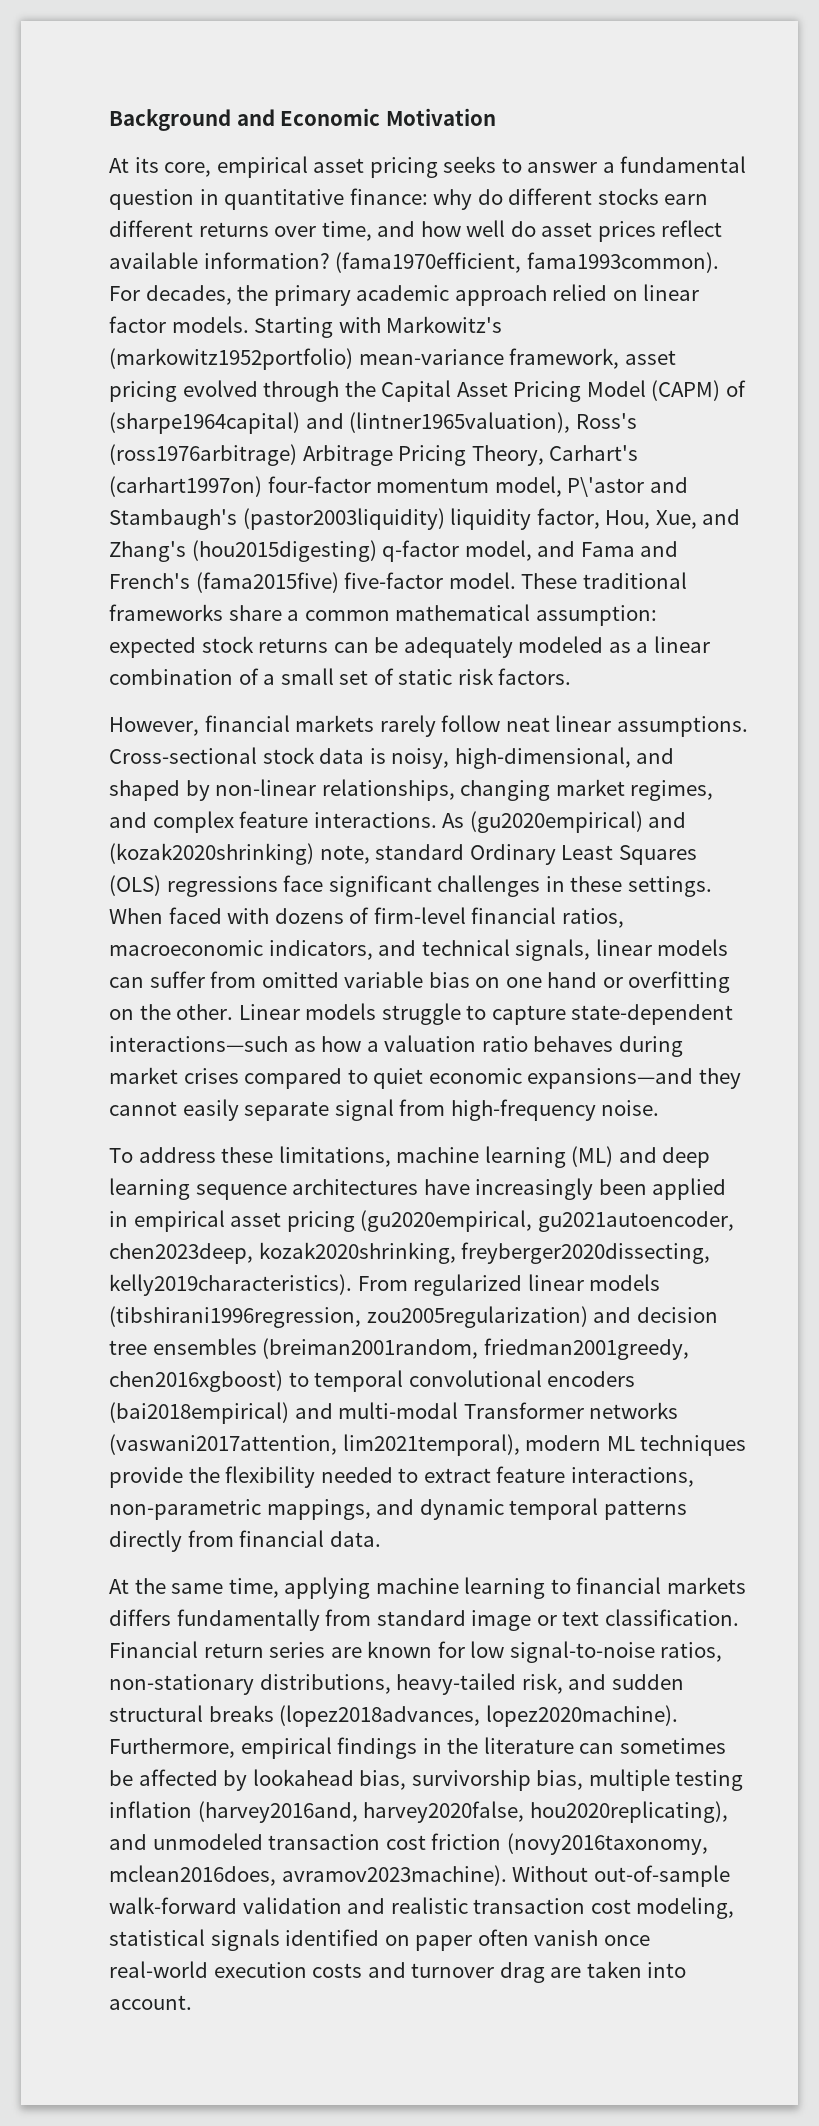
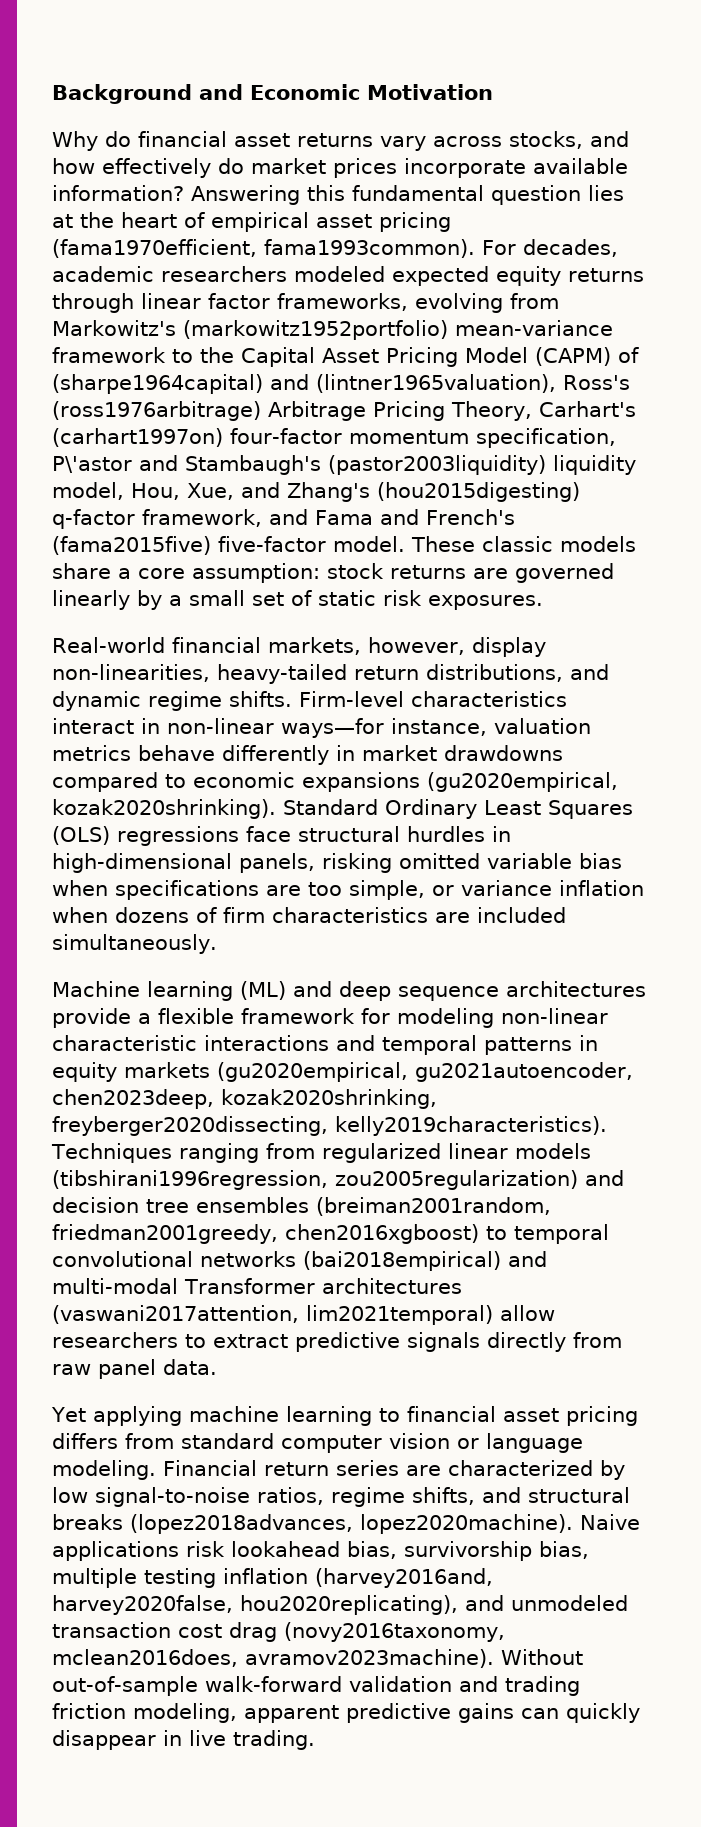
- At its core, empirical asset pricing seeks to answer a fundamental question in quantitative finance: why do different stocks earn different returns over time, and how well do asset prices reflect available information? (fama1970efficient, fama1993common). For decades, the primary academic approach relied on linear factor models. Starting with Markowitz's (markowitz1952portfolio) mean-variance framework, asset pricing evolved through the Capital Asset Pricing Model (CAPM) of (sharpe1964capital) and (lintner1965valuation), Ross's (ross1976arbitrage) Arbitrage Pricing Theory, Carhart's (carhart1997on) four-factor momentum model, P\'astor and Stambaugh's (pastor2003liquidity) liquidity factor, Hou, Xue, and Zhang's (hou2015digesting) q-factor model, and Fama and French's (fama2015five) five-factor model.
+ Why do financial asset returns vary across stocks, and how effectively do market prices incorporate available information? Answering this fundamental question lies at the heart of empirical asset pricing (fama1970efficient, fama1993common). For decades, academic researchers modeled expected equity returns through linear factor frameworks, evolving from Markowitz's (markowitz1952portfolio) mean-variance framework to the Capital Asset Pricing Model (CAPM) of (sharpe1964capital) and (lintner1965valuation), Ross's (ross1976arbitrage) Arbitrage Pricing Theory, Carhart's (carhart1997on) four-factor momentum specification, P\'astor and Stambaugh's (pastor2003liquidity) liquidity model, Hou, Xue, and Zhang's (hou2015digesting) q-factor framework, and Fama and French's (fama2015five) five-factor model.
- These traditional frameworks share a common mathematical assumption: expected stock returns can be adequately modeled as a linear combination of a small set of static risk factors.
- However, financial markets rarely follow neat linear assumptions. Cross-sectional stock data is noisy, high-dimensional, and shaped by non-linear relationships, changing market regimes, and complex feature interactions. As (gu2020empirical) and (kozak2020shrinking) note, standard Ordinary Least Squares (OLS) regressions face significant challenges in these settings. When faced with dozens of firm-level financial ratios, macroeconomic indicators, and technical signals, linear models can suffer from omitted variable bias on one hand or overfitting on the other. Linear models struggle to capture state-dependent interactions—such as how a valuation ratio behaves during market crises compared to quiet economic expansions—and they cannot easily separate signal from high-frequency noise.
- To address these limitations, machine learning (ML) and deep learning sequence architectures have increasingly been applied in empirical asset pricing (gu2020empirical, gu2021autoencoder, chen2023deep, kozak2020shrinking, freyberger2020dissecting, kelly2019characteristics).
+ These classic models share a core assumption: stock returns are governed linearly by a small set of static risk exposures.
+ Real-world financial markets, however, display non-linearities, heavy-tailed return distributions, and dynamic regime shifts. Firm-level characteristics interact in non-linear ways—for instance, valuation metrics behave differently in market drawdowns compared to economic expansions (gu2020empirical, kozak2020shrinking). Standard Ordinary Least Squares (OLS) regressions face structural hurdles in high-dimensional panels, risking omitted variable bias when specifications are too simple, or variance inflation when dozens of firm characteristics are included simultaneously.
+ Machine learning (ML) and deep sequence architectures provide a flexible framework for modeling non-linear characteristic interactions and temporal patterns in equity markets (gu2020empirical, gu2021autoencoder, chen2023deep, kozak2020shrinking, freyberger2020dissecting, kelly2019characteristics).
- From regularized linear models (tibshirani1996regression, zou2005regularization) and decision tree ensembles (breiman2001random, friedman2001greedy, chen2016xgboost) to temporal convolutional encoders (bai2018empirical) and multi-modal Transformer networks (vaswani2017attention, lim2021temporal), modern ML techniques provide the flexibility needed to extract feature interactions, non-parametric mappings, and dynamic temporal patterns directly from financial data.
- At the same time, applying machine learning to financial markets differs fundamentally from standard image or text classification.
+ Techniques ranging from regularized linear models (tibshirani1996regression, zou2005regularization) and decision tree ensembles (breiman2001random, friedman2001greedy, chen2016xgboost) to temporal convolutional networks (bai2018empirical) and multi-modal Transformer architectures (vaswani2017attention, lim2021temporal) allow researchers to extract predictive signals directly from raw panel data.
+ Yet applying machine learning to financial asset pricing differs from standard computer vision or language modeling.
- Financial return series are known for low signal-to-noise ratios, non-stationary distributions, heavy-tailed risk, and sudden structural breaks (lopez2018advances, lopez2020machine). Furthermore, empirical findings in the literature can sometimes be affected by lookahead bias, survivorship bias, multiple testing inflation (harvey2016and, harvey2020false, hou2020replicating), and unmodeled transaction cost friction (novy2016taxonomy, mclean2016does, avramov2023machine).
+ Financial return series are characterized by low signal-to-noise ratios, regime shifts, and structural breaks (lopez2018advances, lopez2020machine). Naive applications risk lookahead bias, survivorship bias, multiple testing inflation (harvey2016and, harvey2020false, hou2020replicating), and unmodeled transaction cost drag (novy2016taxonomy, mclean2016does, avramov2023machine).
- Without out-of-sample walk-forward validation and realistic transaction cost modeling, statistical signals identified on paper often vanish once real-world execution costs and turnover drag are taken into account.
+ Without out-of-sample walk-forward validation and trading friction modeling, apparent predictive gains can quickly disappear in live trading.

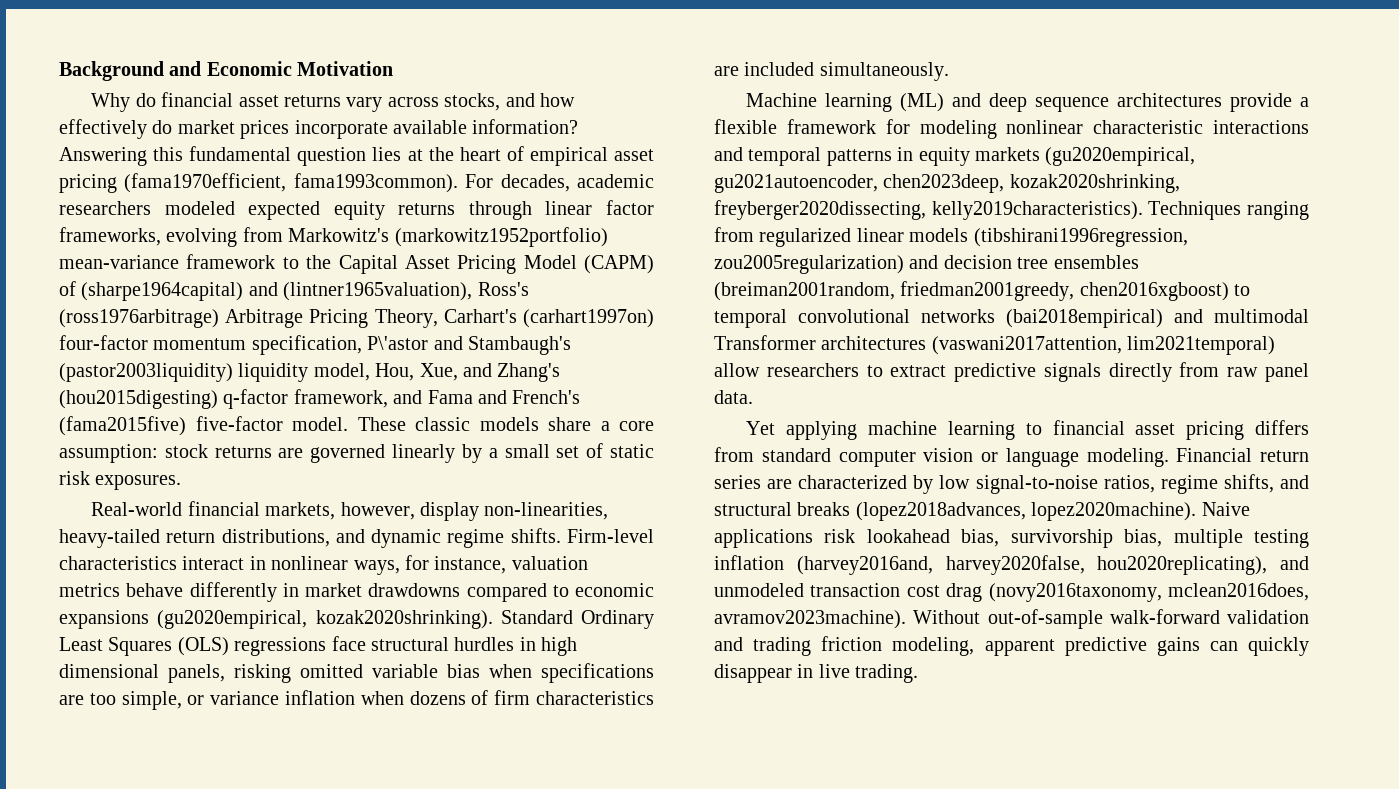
- Firm-level characteristics interact in non-linear ways—for instance, valuation metrics behave differently in market drawdowns compared to economic expansions (gu2020empirical, kozak2020shrinking).
+ Firm-level characteristics interact in nonlinear ways, for instance, valuation metrics behave differently in market drawdowns compared to economic expansions (gu2020empirical, kozak2020shrinking).
- Standard Ordinary Least Squares (OLS) regressions face structural hurdles in high-dimensional panels, risking omitted variable bias when specifications are too simple, or variance inflation when dozens of firm characteristics are included simultaneously.
+ Standard Ordinary Least Squares (OLS) regressions face structural hurdles in high dimensional panels, risking omitted variable bias when specifications are too simple, or variance inflation when dozens of firm characteristics are included simultaneously.
- Machine learning (ML) and deep sequence architectures provide a flexible framework for modeling non-linear characteristic interactions and temporal patterns in equity markets (gu2020empirical, gu2021autoencoder, chen2023deep, kozak2020shrinking, freyberger2020dissecting, kelly2019characteristics).
+ Machine learning (ML) and deep sequence architectures provide a flexible framework for modeling nonlinear characteristic interactions and temporal patterns in equity markets (gu2020empirical, gu2021autoencoder, chen2023deep, kozak2020shrinking, freyberger2020dissecting, kelly2019characteristics).
- Techniques ranging from regularized linear models (tibshirani1996regression, zou2005regularization) and decision tree ensembles (breiman2001random, friedman2001greedy, chen2016xgboost) to temporal convolutional networks (bai2018empirical) and multi-modal Transformer architectures (vaswani2017attention, lim2021temporal) allow researchers to extract predictive signals directly from raw panel data.
+ Techniques ranging from regularized linear models (tibshirani1996regression, zou2005regularization) and decision tree ensembles (breiman2001random, friedman2001greedy, chen2016xgboost) to temporal convolutional networks (bai2018empirical) and multimodal Transformer architectures (vaswani2017attention, lim2021temporal) allow researchers to extract predictive signals directly from raw panel data.

